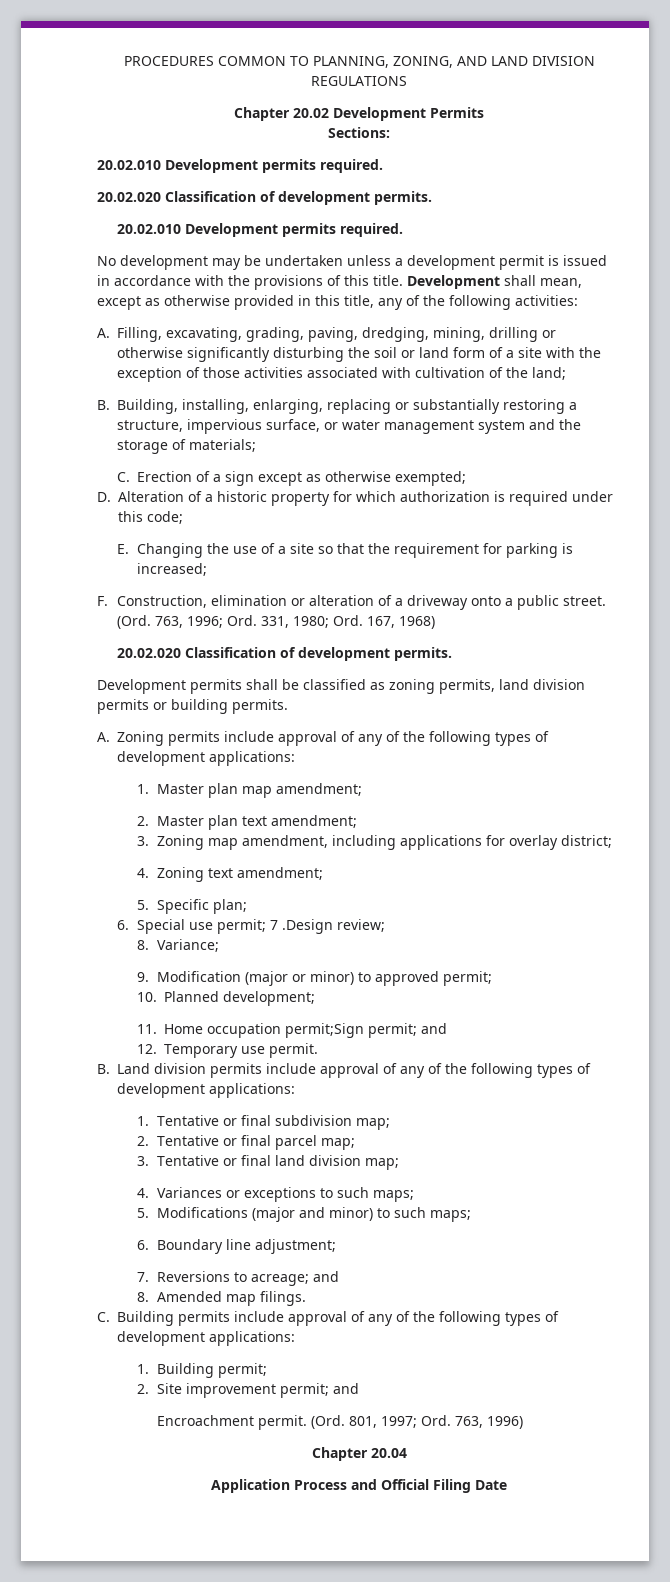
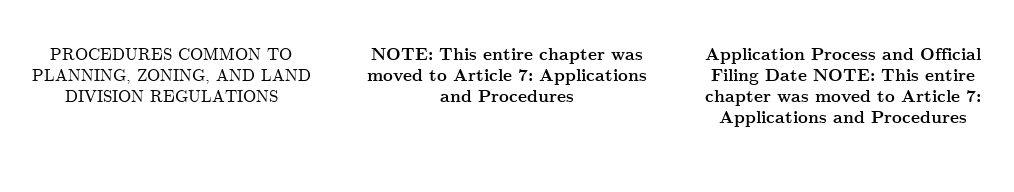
  PROCEDURES COMMON TO PLANNING, ZONING, AND LAND DIVISION REGULATIONS
- Chapter 20.02 Development Permits
- Sections:
- 20.02.010 Development permits required.
- 20.02.020 Classification of development permits.
- 20.02.010 Development permits required.
- No development may be undertaken unless a development permit is issued in accordance with the provisions of this title. Development shall mean, except as otherwise provided in this title, any of the following activities:
- A. Filling, excavating, grading, paving, dredging, mining, drilling or otherwise significantly disturbing the soil or land form of a site with the exception of those activities associated with cultivation of the land;
- B. Building, installing, enlarging, replacing or substantially restoring a structure, impervious surface, or water management system and the storage of materials;
- C. Erection of a sign except as otherwise exempted;
- D. Alteration of a historic property for which authorization is required under this code;
- E. Changing the use of a site so that the requirement for parking is increased;
- F. Construction, elimination or alteration of a driveway onto a public street. (Ord. 763, 1996; Ord. 331, 1980; Ord. 167, 1968)
- 20.02.020 Classification of development permits.
- Development permits shall be classified as zoning permits, land division permits or building permits.
- A. Zoning permits include approval of any of the following types of development applications:
- 1. Master plan map amendment;
- 2. Master plan text amendment;
- 3. Zoning map amendment, including applications for overlay district;
- 4. Zoning text amendment;
- 5. Specific plan;
- 6. Special use permit; 7 .Design review;
- 8. Variance;
- 9. Modification (major or minor) to approved permit;
- 10. Planned development;
- 11. Home occupation permit;Sign permit; and
- 12. Temporary use permit.
- B. Land division permits include approval of any of the following types of development applications:
- 1. Tentative or final subdivision map;
- 2. Tentative or final parcel map;
- 3. Tentative or final land division map;
- 4. Variances or exceptions to such maps;
- 5. Modifications (major and minor) to such maps;
- 6. Boundary line adjustment;
- 7. Reversions to acreage; and
- 8. Amended map filings.
- C. Building permits include approval of any of the following types of development applications:
- 1. Building permit;
- 2. Site improvement permit; and
- Encroachment permit. (Ord. 801, 1997; Ord. 763, 1996)
- Chapter 20.04
+ NOTE: This entire chapter was moved to Article 7: Applications and Procedures
- Application Process and Official Filing Date
+ Application Process and Official Filing Date NOTE: This entire chapter was moved to Article 7: Applications and Procedures

